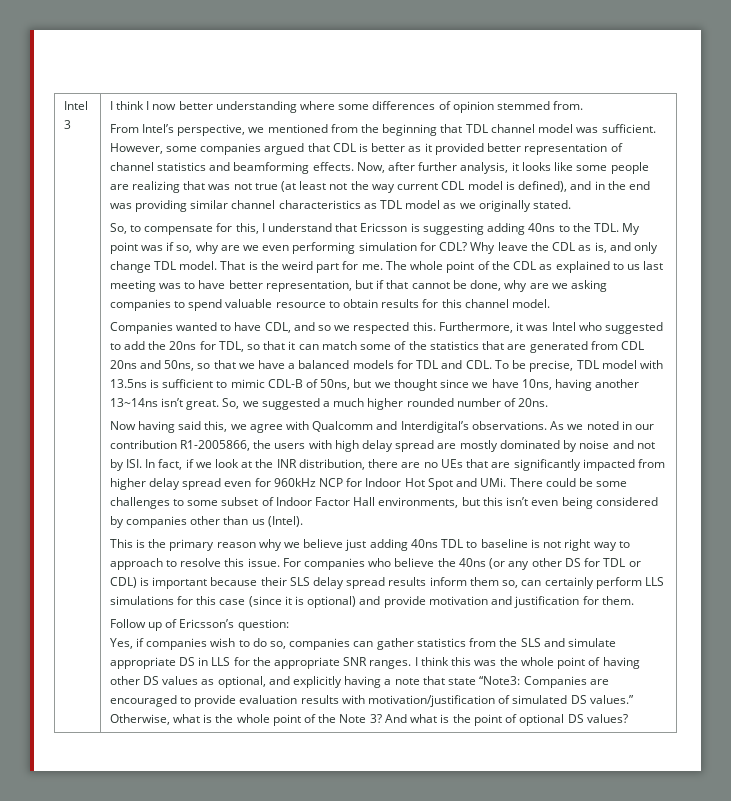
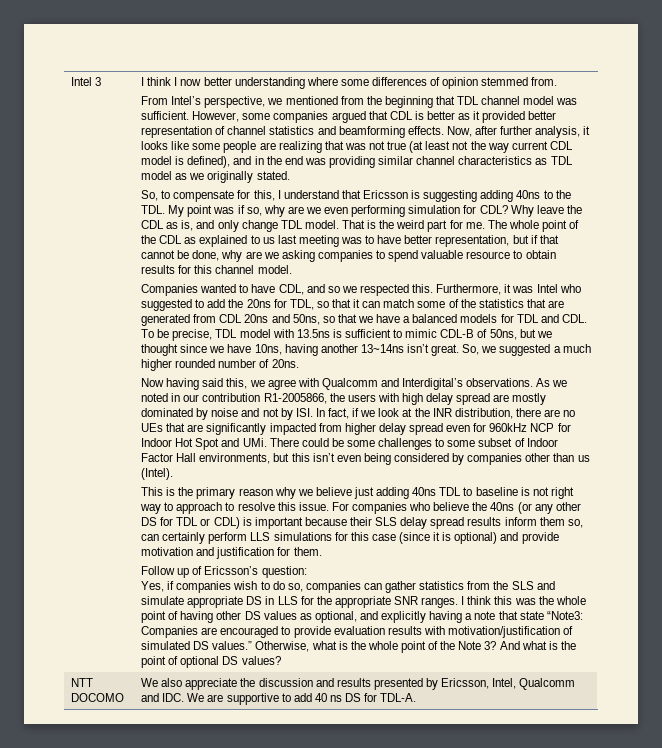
+ NTT DOCOMO | We also appreciate the discussion and results presented by Ericsson, Intel, Qualcomm and IDC. We are supportive to add 40 ns DS for TDL-A.

